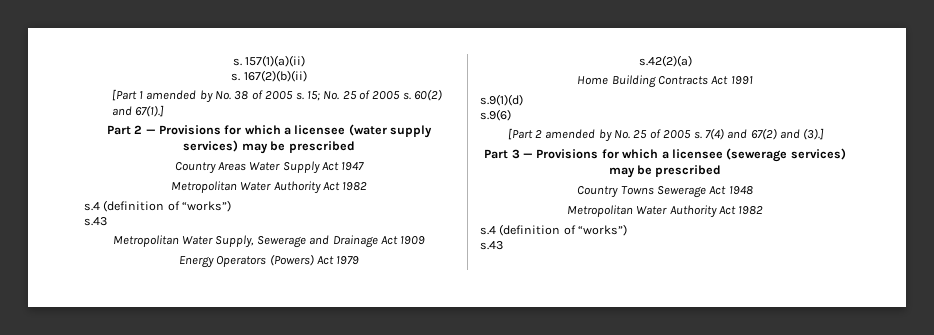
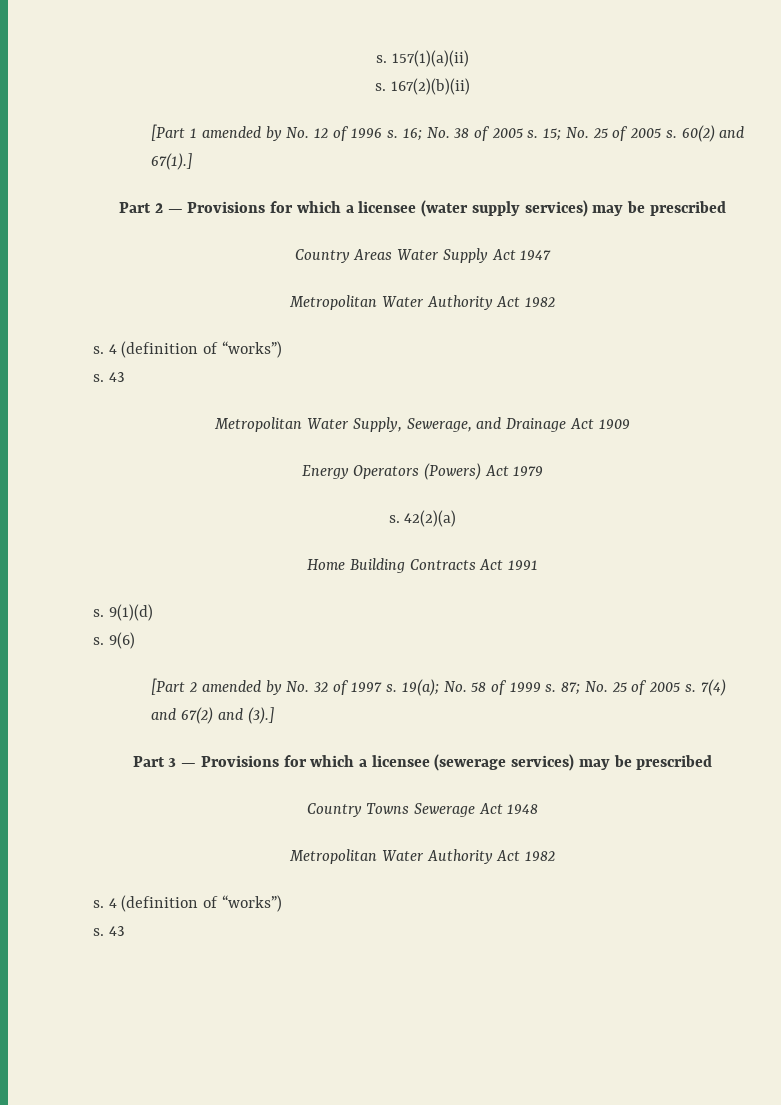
- [Part 1 amended by No. 38 of 2005 s.
+ [Part 1 amended by No. 12 of 1996 s. 16; No. 38 of 2005 s.
  Country Areas Water Supply Act 1947
  Metropolitan Water Authority Act 1982
- s.4 (definition of “works”)
- s.43
+ s. 4 (definition of “works”)
+ s. 43
- Metropolitan Water Supply, Sewerage and Drainage Act 1909
+ Metropolitan Water Supply, Sewerage, and Drainage Act 1909
- s.42(2)(a)
+ s. 42(2)(a)
- s.9(1)(d)
- s.9(6)
+ s. 9(1)(d)
+ s. 9(6)
- [Part 2 amended by No. 25 of 2005 s.
+ [Part 2 amended by No. 32 of 1997 s. 19(a); No. 58 of 1999 s. 87; No. 25 of 2005 s.
  Country Towns Sewerage Act 1948
  Metropolitan Water Authority Act 1982
- s.4 (definition of “works”)
- s.43
+ s. 4 (definition of “works”)
+ s. 43

